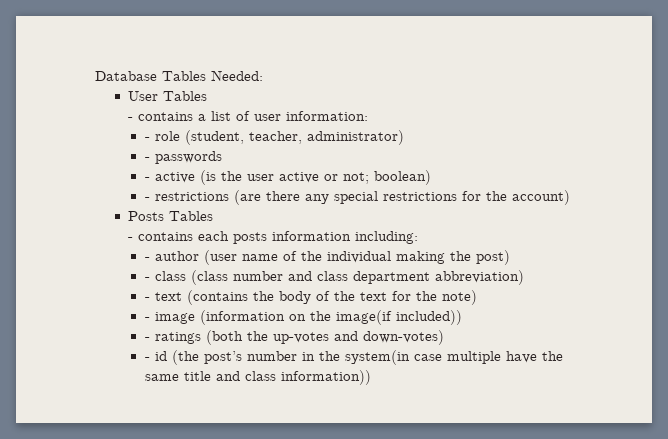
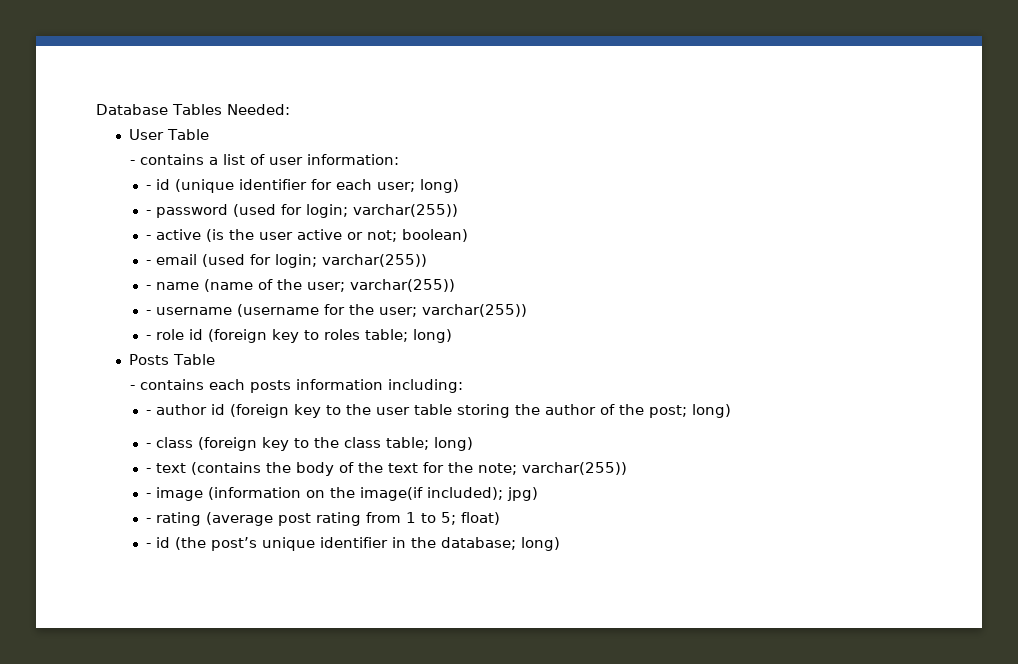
- User Tables
+ User Table
- - role (student, teacher, administrator)
- - passwords
+ - id (unique identifier for each user; long)
+ - password (used for login; varchar(255))
- - restrictions (are there any special restrictions for the account)
+ - email (used for login; varchar(255))
+ - name (name of the user; varchar(255))
+ - username (username for the user; varchar(255))
+ - role id (foreign key to roles table; long)
- Posts Tables
+ Posts Table
- - author (user name of the individual making the post)
- - class (class number and class department abbreviation)
+ - author id (foreign key to the user table storing the author of the post; long)
+ - class (foreign key to the class table; long)
- - text (contains the body of the text for the note)
+ - text (contains the body of the text for the note; varchar(255))
- - image (information on the image(if included))
- - ratings (both the up-votes and down-votes)
- - id (the post’s number in the system(in case multiple have the same title and class information))
+ - image (information on the image(if included); jpg)
+ - rating (average post rating from 1 to 5; float)
+ - id (the post’s unique identifier in the database; long)

